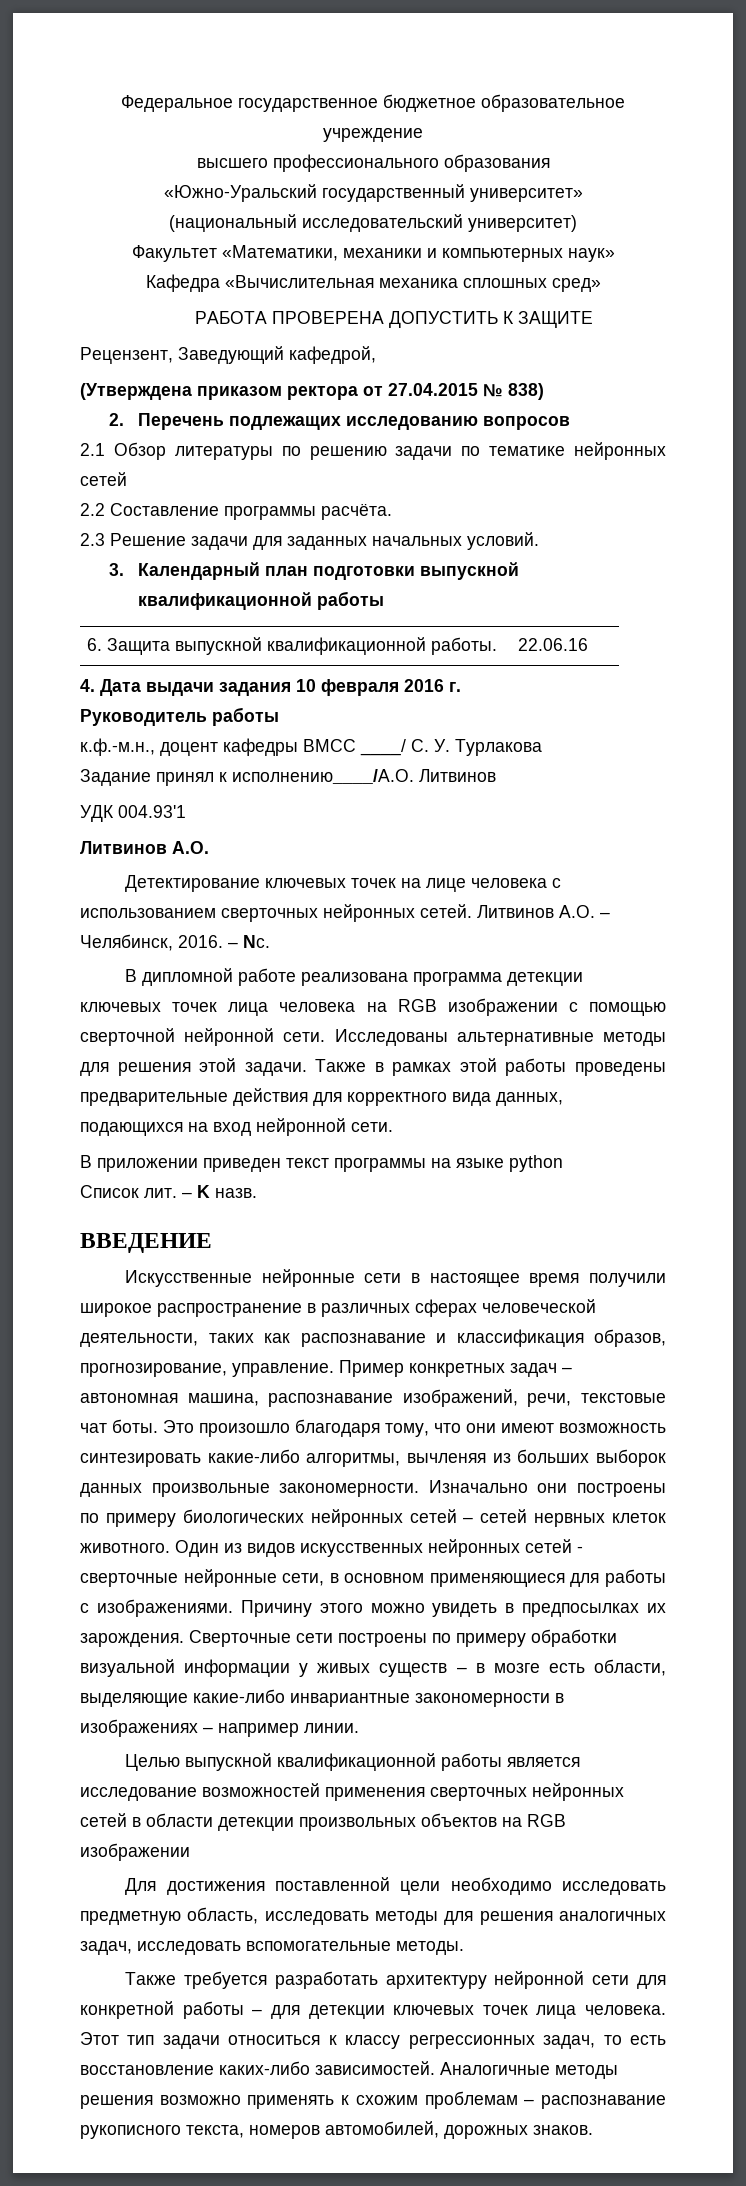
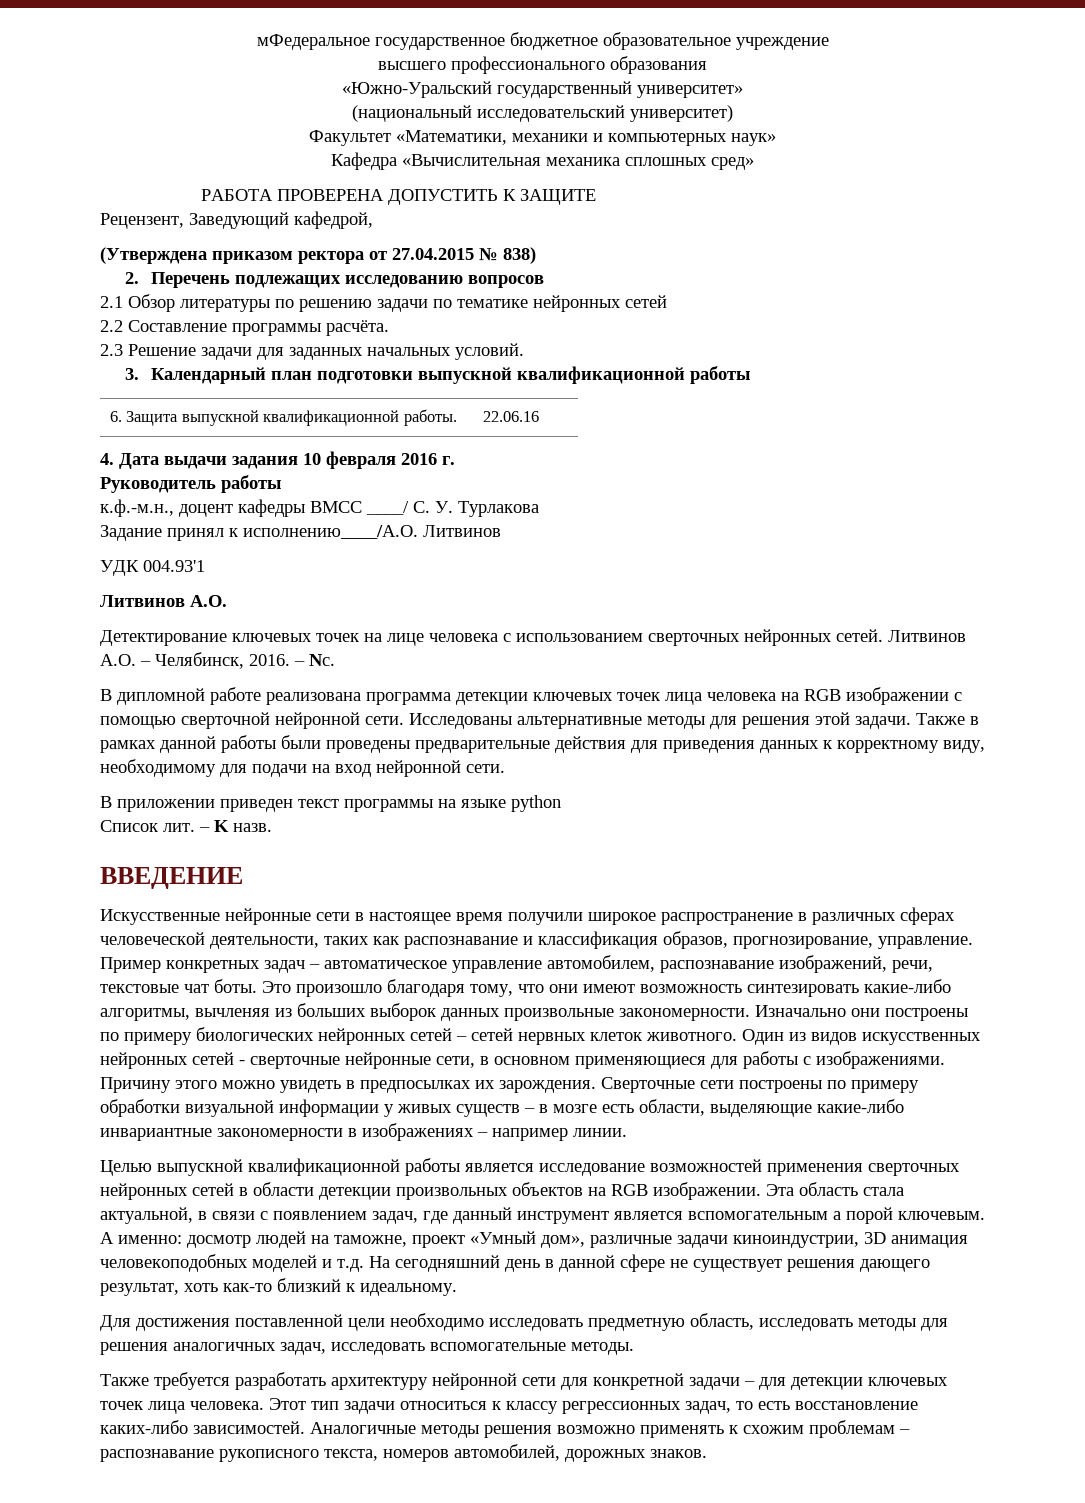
- Федеральное государственное бюджетное образовательное учреждение
+ мФедеральное государственное бюджетное образовательное учреждение
- Также в рамках этой работы проведены предварительные действия для корректного вида данных, подающихся на вход нейронной сети.
+ Также в рамках данной работы были проведены предварительные действия для приведения данных к корректному виду, необходимому для подачи на вход нейронной сети.
- Пример конкретных задач – автономная машина, распознавание изображений, речи, текстовые чат боты.
+ Пример конкретных задач – автоматическое управление автомобилем, распознавание изображений, речи, текстовые чат боты.
- Целью выпускной квалификационной работы является исследование возможностей применения сверточных нейронных сетей в области детекции произвольных объектов на RGB изображении
+ Целью выпускной квалификационной работы является исследование возможностей применения сверточных нейронных сетей в области детекции произвольных объектов на RGB изображении. Эта область стала актуальной, в связи с появлением задач, где данный инструмент является вспомогательным а порой ключевым. А именно: досмотр людей на таможне, проект «Умный дом», различные задачи киноиндустрии, 3D анимация человекоподобных моделей и т.д. На сегодняшний день в данной сфере не существует решения дающего результат, хоть как-то близкий к идеальному.
- Также требуется разработать архитектуру нейронной сети для конкретной работы – для детекции ключевых точек лица человека.
+ Также требуется разработать архитектуру нейронной сети для конкретной задачи – для детекции ключевых точек лица человека.

